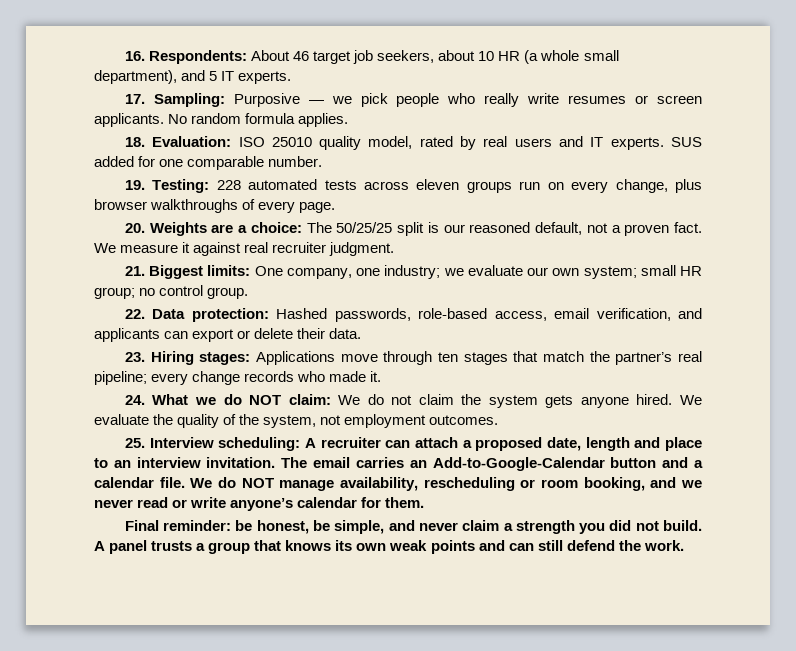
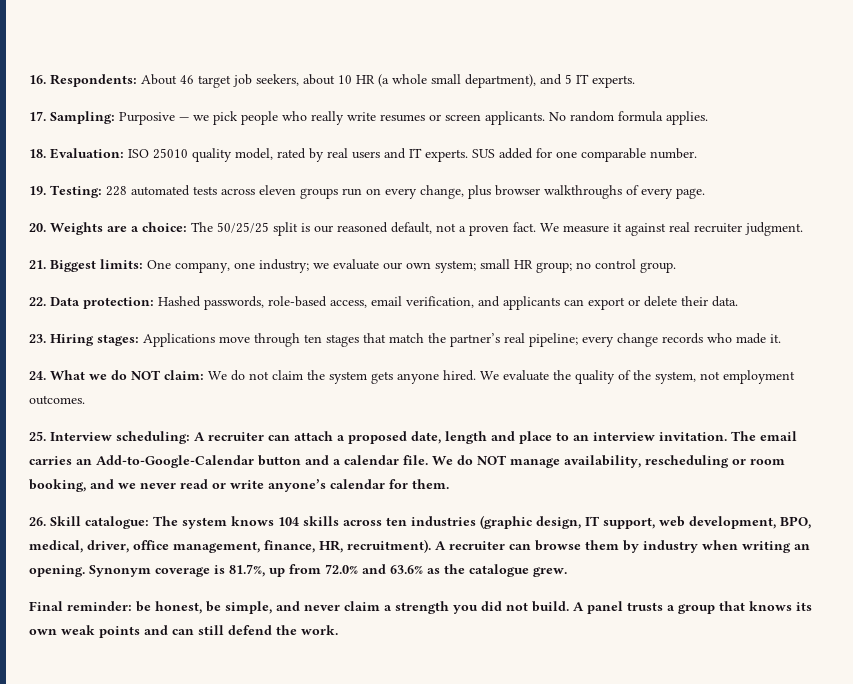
+ 26. Skill catalogue: The system knows 104 skills across ten industries (graphic design, IT support, web development, BPO, medical, driver, office management, finance, HR, recruitment). A recruiter can browse them by industry when writing an opening. Synonym coverage is 81.7%, up from 72.0% and 63.6% as the catalogue grew.

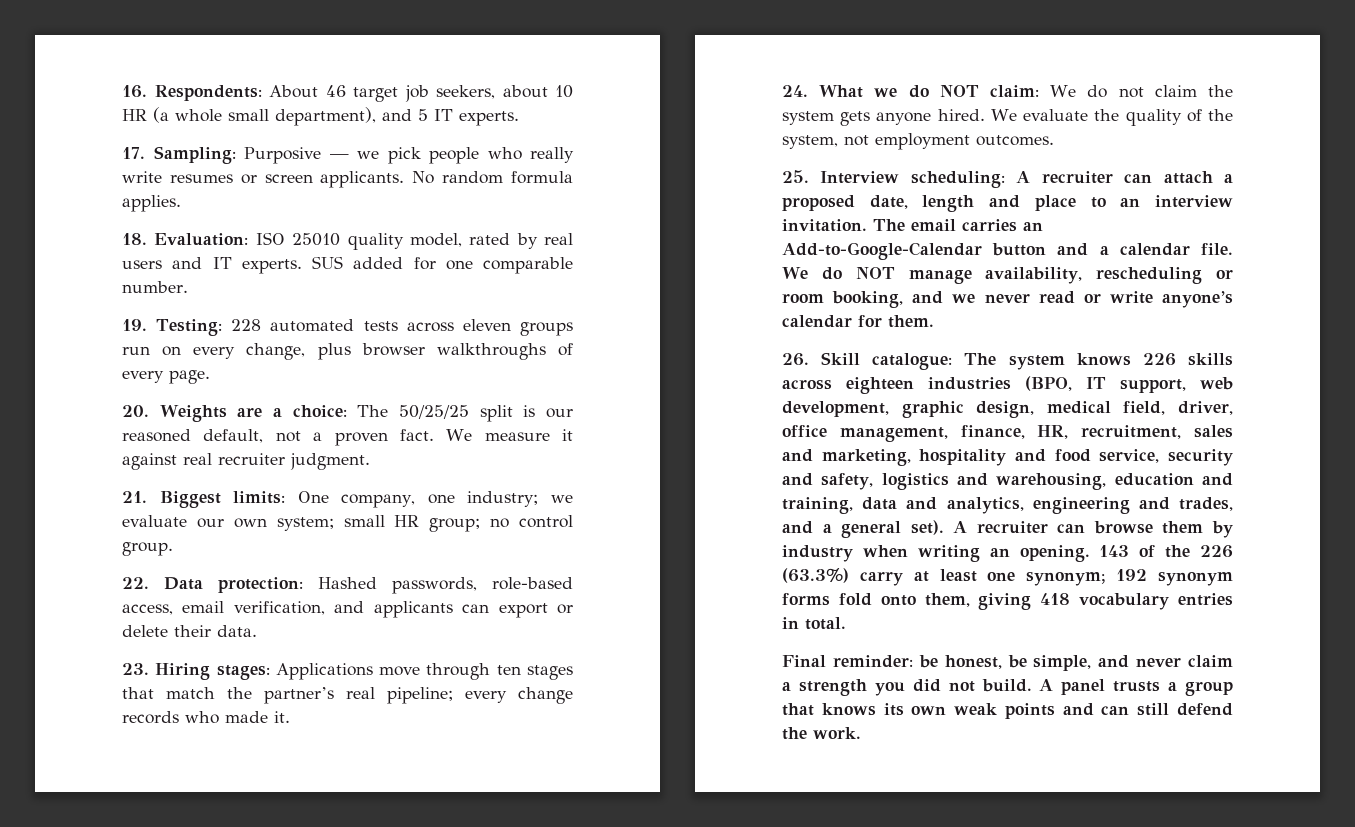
- 26. Skill catalogue: The system knows 104 skills across ten industries (graphic design, IT support, web development, BPO, medical, driver, office management, finance, HR, recruitment).
+ 26. Skill catalogue: The system knows 226 skills across eighteen industries (BPO, IT support, web development, graphic design, medical field, driver, office management, finance, HR, recruitment, sales and marketing, hospitality and food service, security and safety, logistics and warehousing, education and training, data and analytics, engineering and trades, and a general set).
- Synonym coverage is 81.7%, up from 72.0% and 63.6% as the catalogue grew.
+ 143 of the 226 (63.3%) carry at least one synonym; 192 synonym forms fold onto them, giving 418 vocabulary entries in total.

